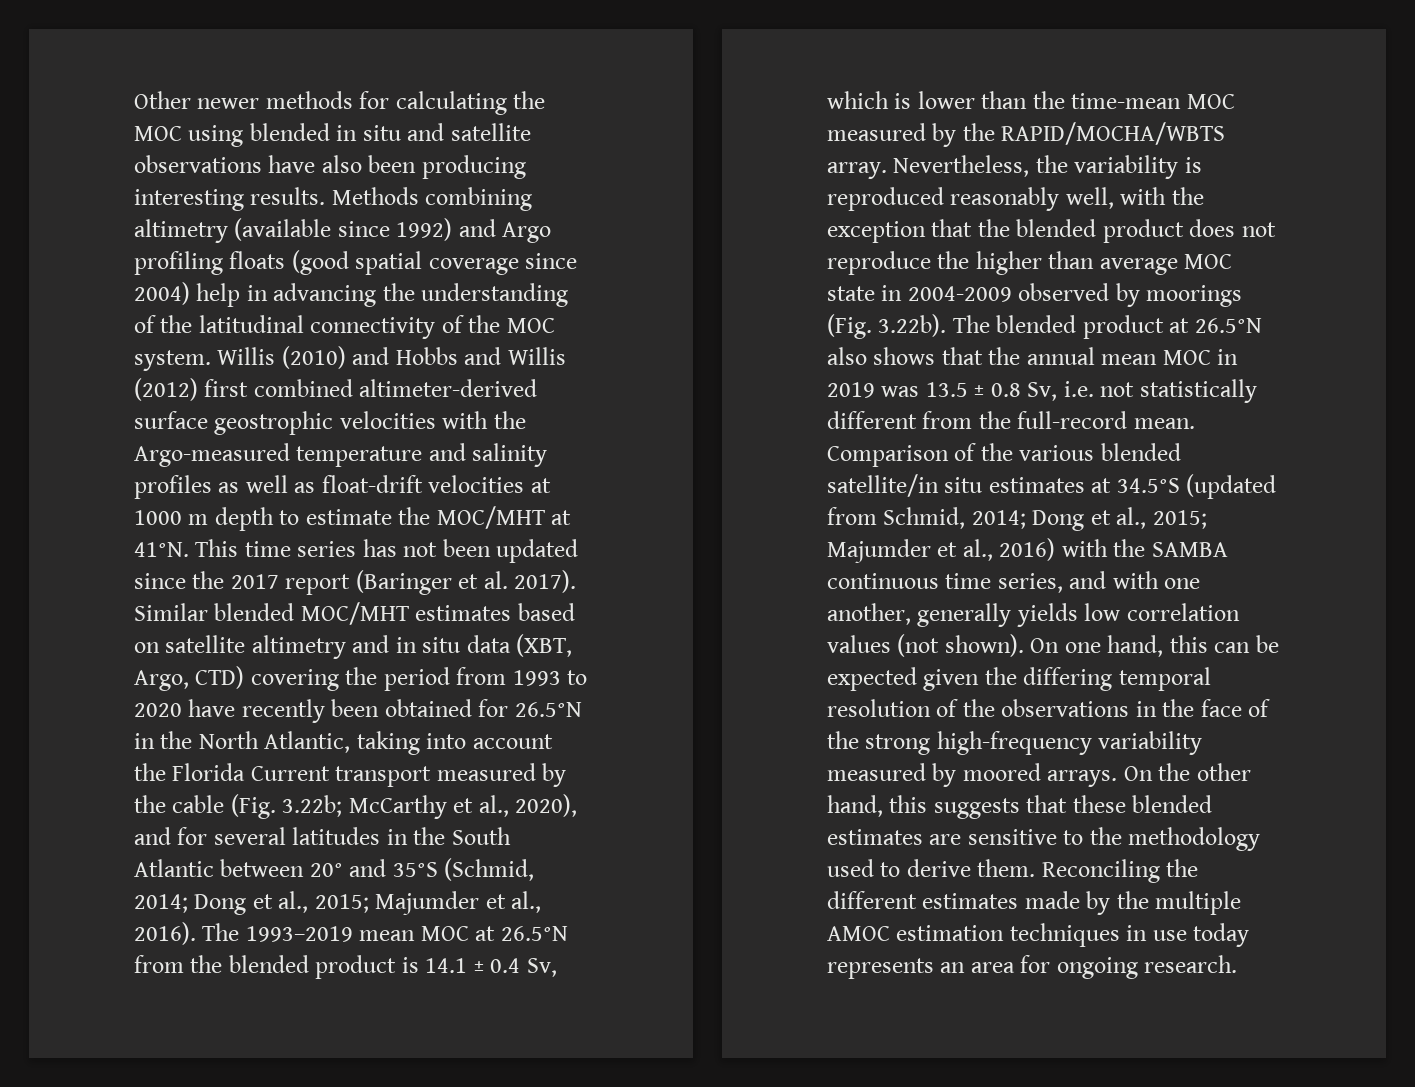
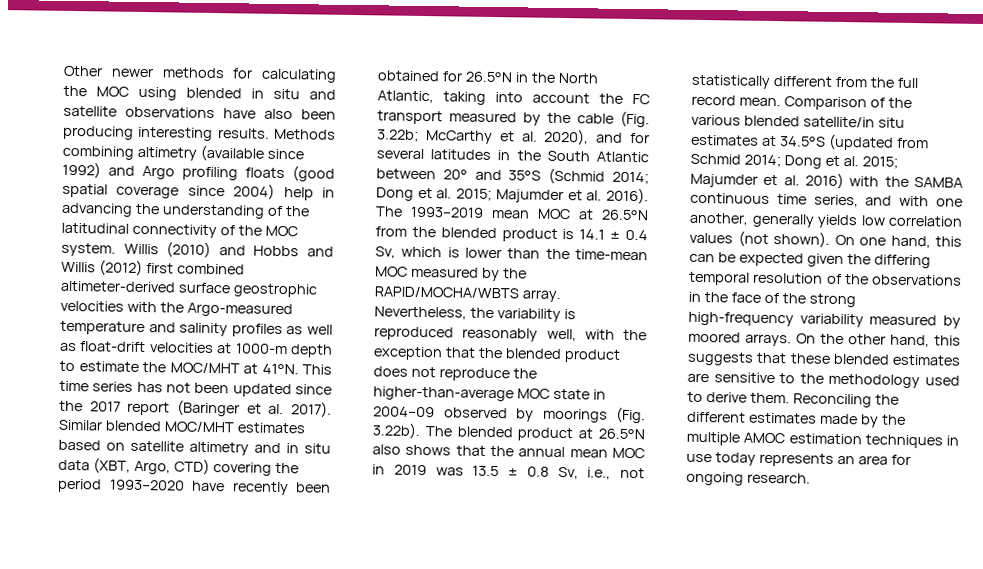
- Willis (2010) and Hobbs and Willis (2012) first combined altimeter-derived surface geostrophic velocities with the Argo-measured temperature and salinity profiles as well as float-drift velocities at 1000 m depth to estimate the MOC/MHT at 41°N.
+ Willis (2010) and Hobbs and Willis (2012) first combined altimeter-derived surface geostrophic velocities with the Argo-measured temperature and salinity profiles as well as float-drift velocities at 1000-m depth to estimate the MOC/MHT at 41°N.
- Similar blended MOC/MHT estimates based on satellite altimetry and in situ data (XBT, Argo, CTD) covering the period from 1993 to 2020 have recently been obtained for 26.5°N in the North Atlantic, taking into account the Florida Current transport measured by the cable (Fig. 3.22b; McCarthy et al., 2020), and for several latitudes in the South Atlantic between 20° and 35°S (Schmid, 2014; Dong et al., 2015; Majumder et al., 2016).
+ Similar blended MOC/MHT estimates based on satellite altimetry and in situ data (XBT, Argo, CTD) covering the period 1993–2020 have recently been obtained for 26.5°N in the North Atlantic, taking into account the FC transport measured by the cable (Fig. 3.22b; McCarthy et al. 2020), and for several latitudes in the South Atlantic between 20° and 35°S (Schmid 2014; Dong et al. 2015; Majumder et al. 2016).
- Nevertheless, the variability is reproduced reasonably well, with the exception that the blended product does not reproduce the higher than average MOC state in 2004-2009 observed by moorings (Fig. 3.22b). The blended product at 26.5°N also shows that the annual mean MOC in 2019 was 13.5 ± 0.8 Sv, i.e. not statistically different from the full-record mean.
+ Nevertheless, the variability is reproduced reasonably well, with the exception that the blended product does not reproduce the higher-than-average MOC state in 2004–09 observed by moorings (Fig. 3.22b). The blended product at 26.5°N also shows that the annual mean MOC in 2019 was 13.5 ± 0.8 Sv, i.e., not statistically different from the full record mean.
- Comparison of the various blended satellite/in situ estimates at 34.5°S (updated from Schmid, 2014; Dong et al., 2015; Majumder et al., 2016) with the SAMBA continuous time series, and with one another, generally yields low correlation values (not shown).
+ Comparison of the various blended satellite/in situ estimates at 34.5°S (updated from Schmid 2014; Dong et al. 2015; Majumder et al. 2016) with the SAMBA continuous time series, and with one another, generally yields low correlation values (not shown).

